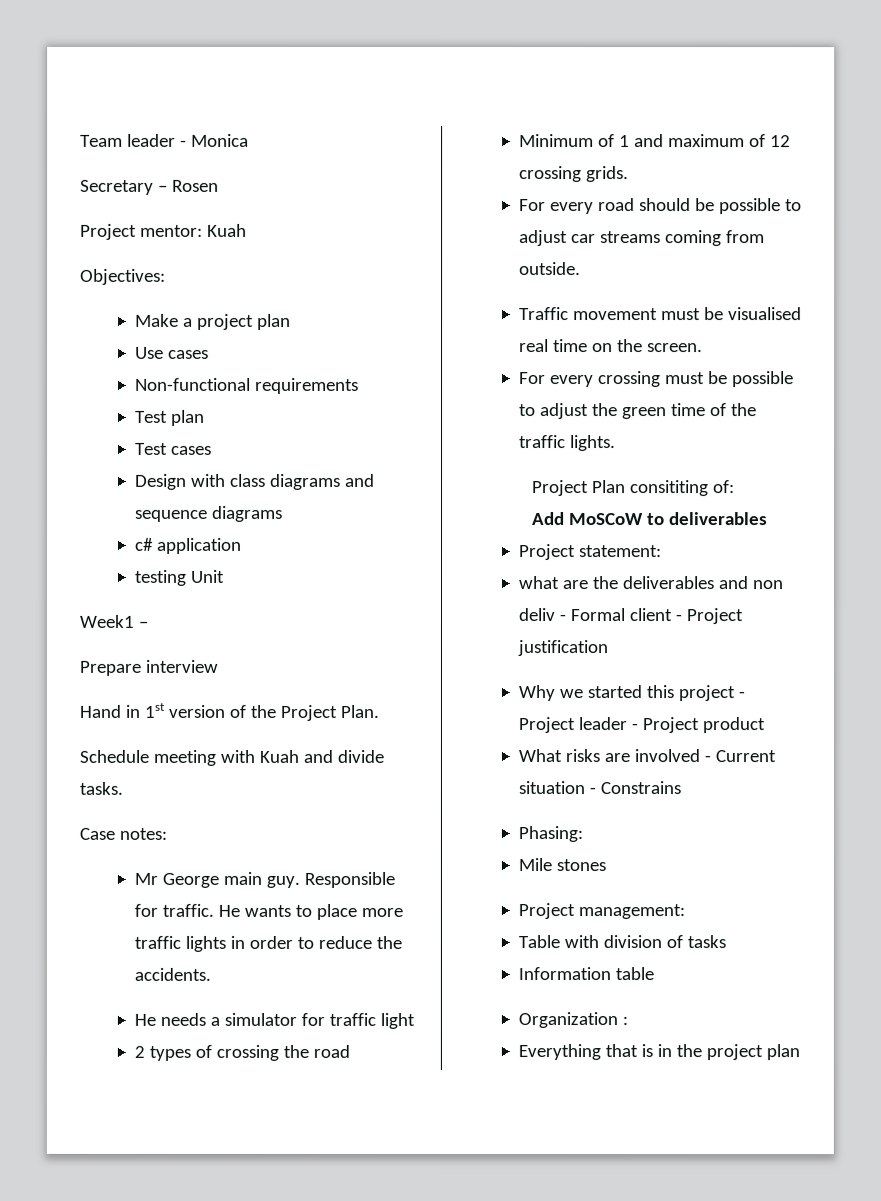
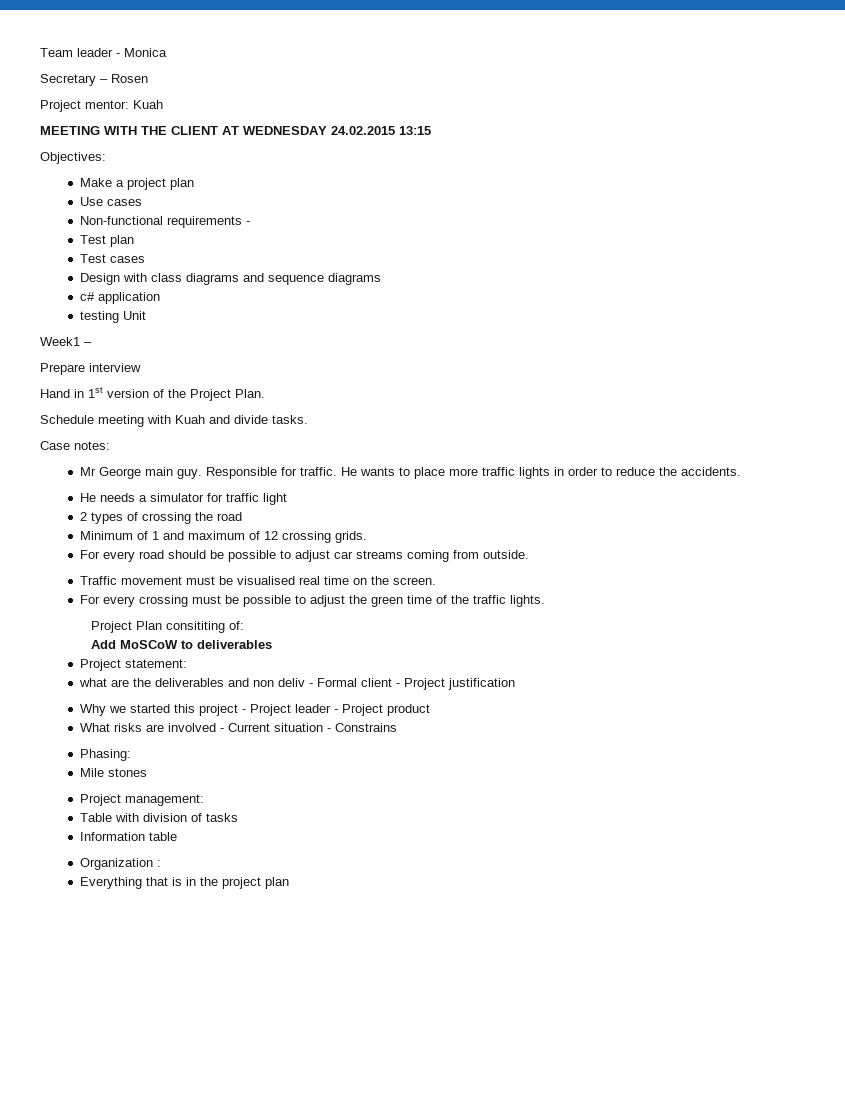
+ MEETING WITH THE CLIENT AT WEDNESDAY 24.02.2015 13:15
- Non-functional requirements
+ Non-functional requirements -

